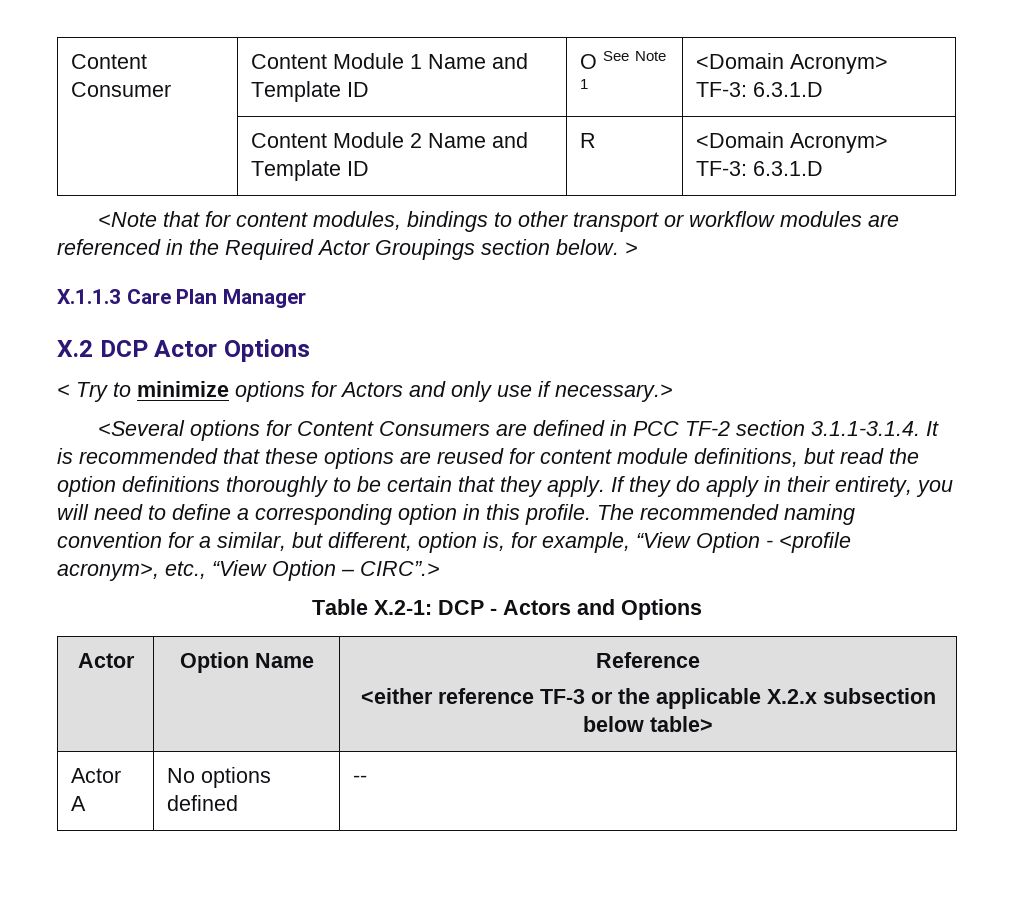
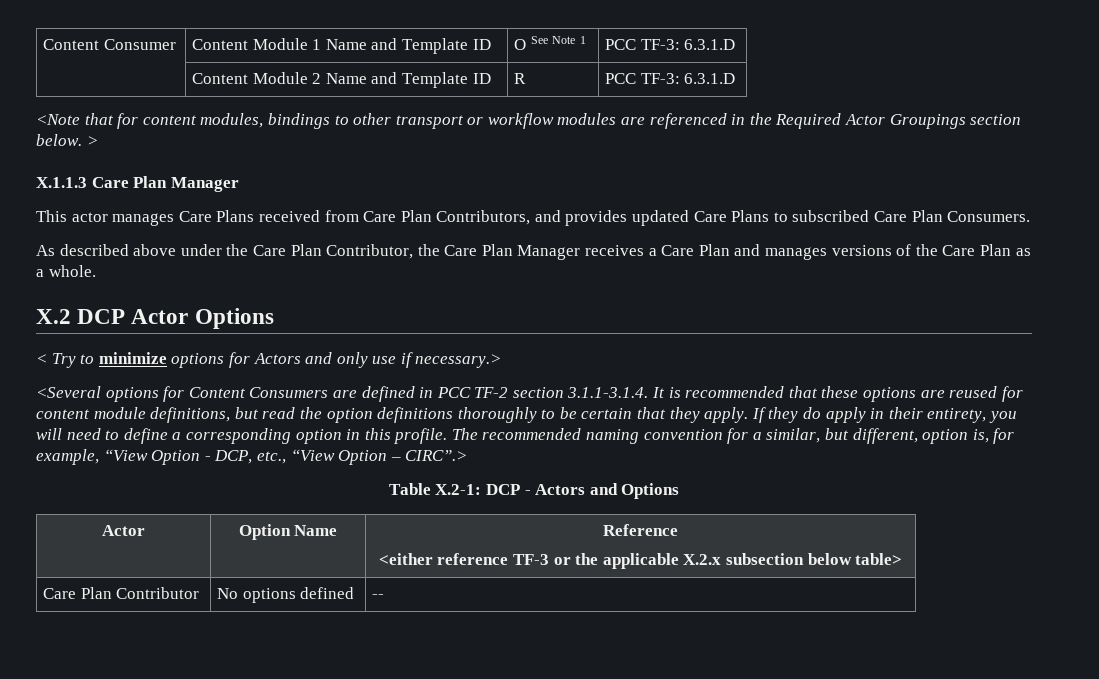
- Content Consumer | Content Module 1 Name and Template ID | O See Note 1 | <Domain Acronym> TF-3: 6.3.1.D
+ Content Consumer | Content Module 1 Name and Template ID | O See Note 1 | PCC TF-3: 6.3.1.D
- | Content Module 2 Name and Template ID | R | <Domain Acronym> TF-3: 6.3.1.D
+ | Content Module 2 Name and Template ID | R | PCC TF-3: 6.3.1.D
+ This actor manages Care Plans received from Care Plan Contributors, and provides updated Care Plans to subscribed Care Plan Consumers.
+ As described above under the Care Plan Contributor, the Care Plan Manager receives a Care Plan and manages versions of the Care Plan as a whole.
- The recommended naming convention for a similar, but different, option is, for example, “View Option - <profile acronym>, etc., “View Option – CIRC”.>
+ The recommended naming convention for a similar, but different, option is, for example, “View Option - DCP, etc., “View Option – CIRC”.>
- Actor A | No options defined | --
+ Care Plan Contributor | No options defined | --

